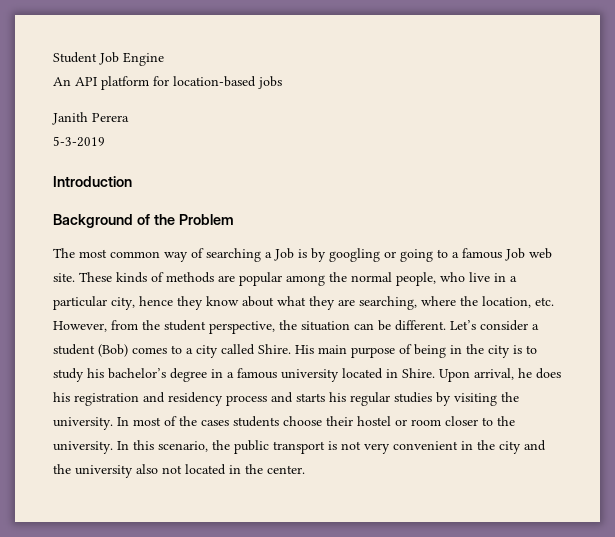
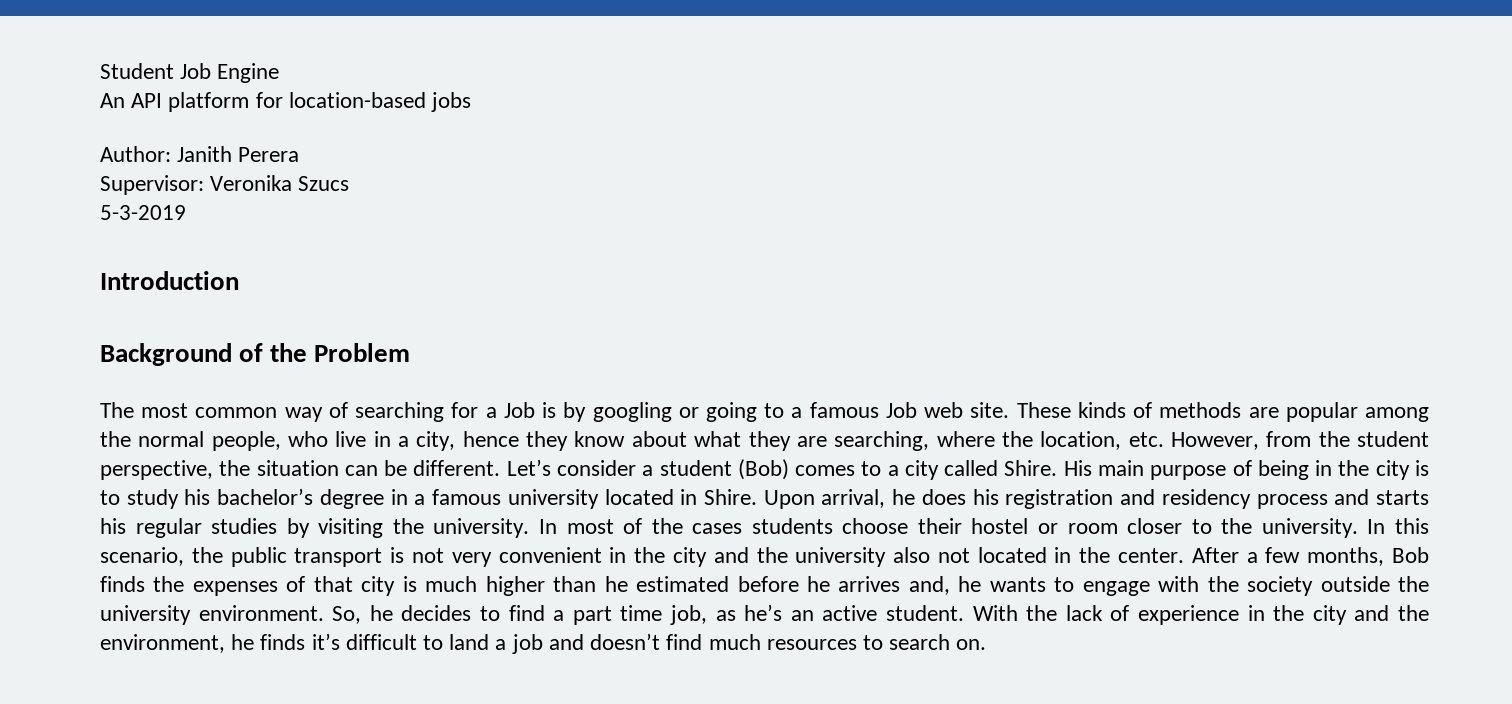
- Janith Perera
+ Author: Janith Perera
+ Supervisor: Veronika Szucs
- The most common way of searching a Job is by googling or going to a famous Job web site.
+ The most common way of searching for a Job is by googling or going to a famous Job web site.
- These kinds of methods are popular among the normal people, who live in a particular city, hence they know about what they are searching, where the location, etc. However, from the student perspective, the situation can be different.
+ These kinds of methods are popular among the normal people, who live in a city, hence they know about what they are searching, where the location, etc. However, from the student perspective, the situation can be different.
+ After a few months, Bob finds the expenses of that city is much higher than he estimated before he arrives and, he wants to engage with the society outside the university environment. So, he decides to find a part time job, as he’s an active student. With the lack of experience in the city and the environment, he finds it’s difficult to land a job and doesn’t find much resources to search on.

